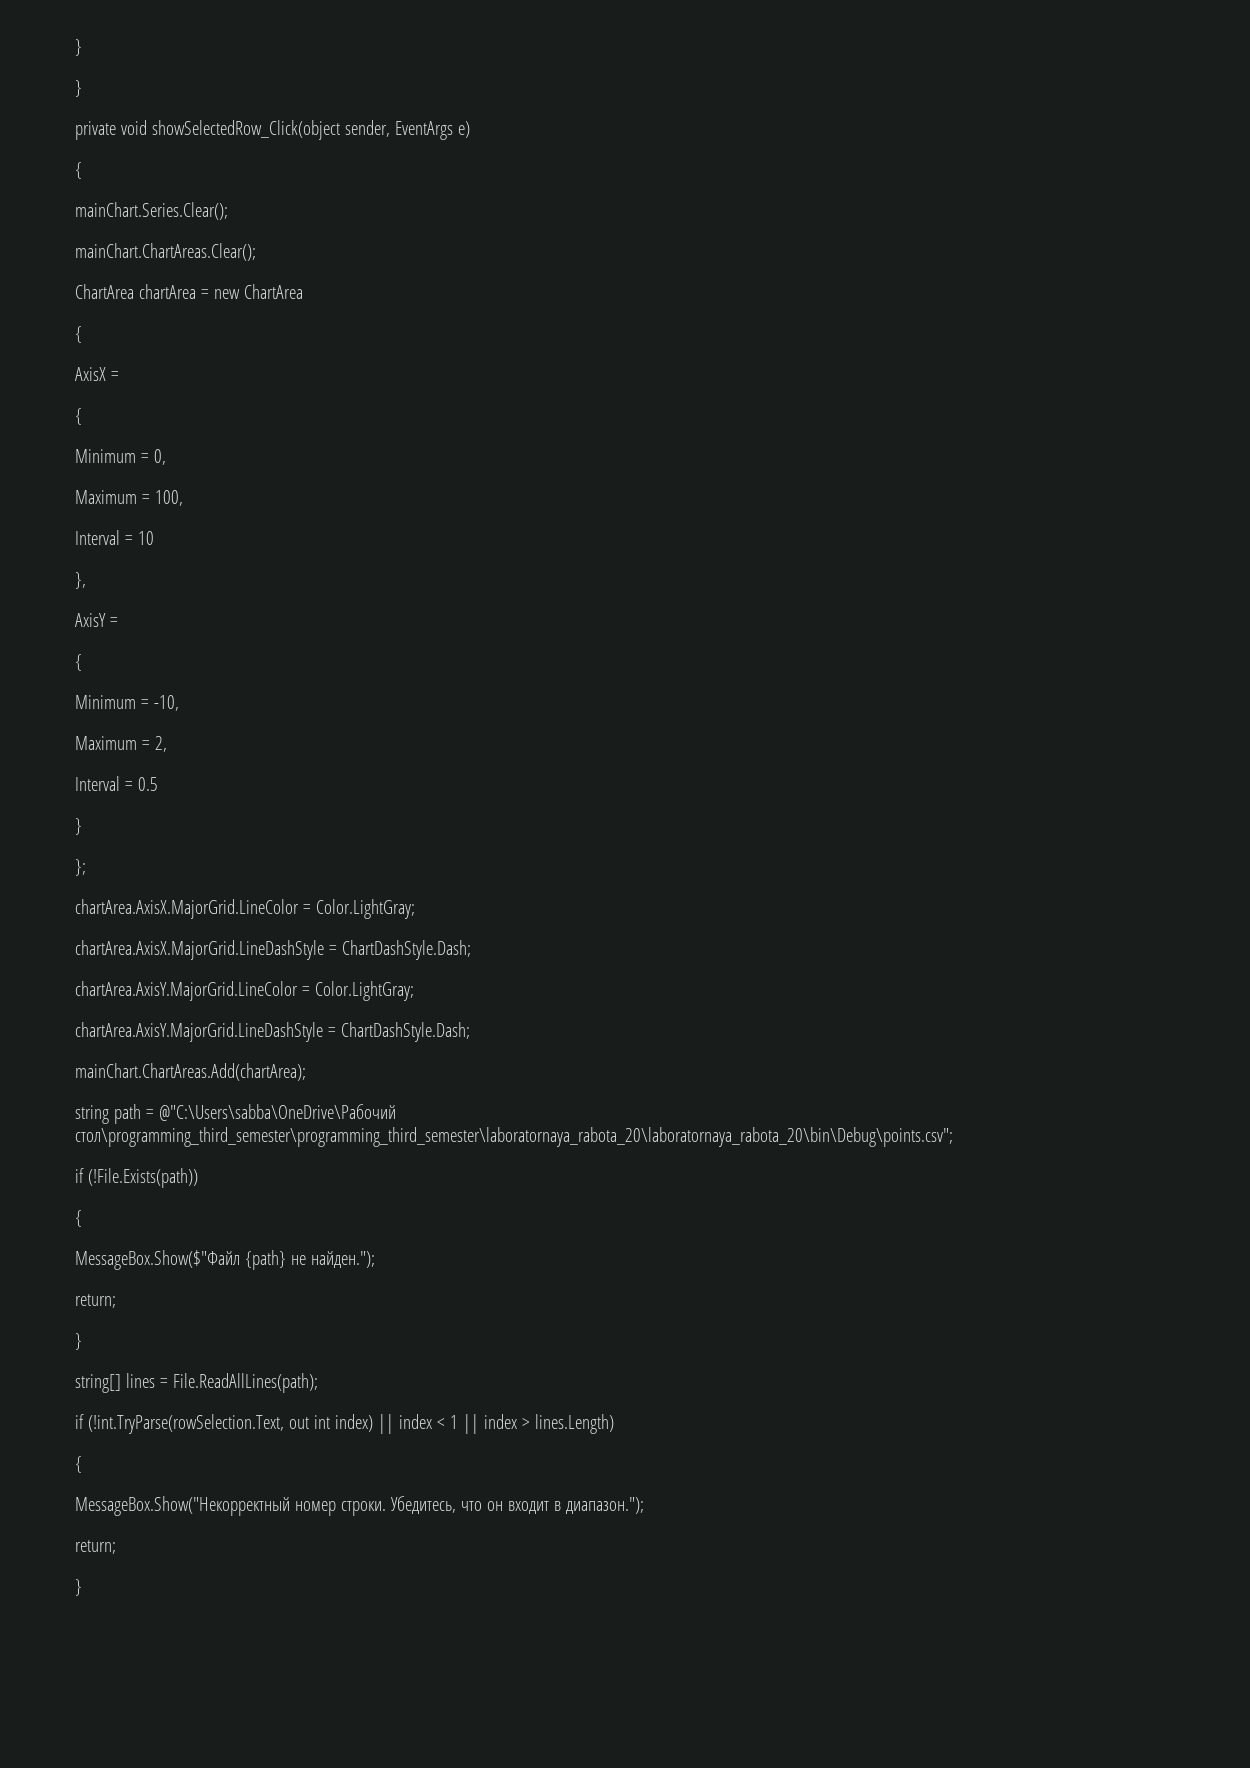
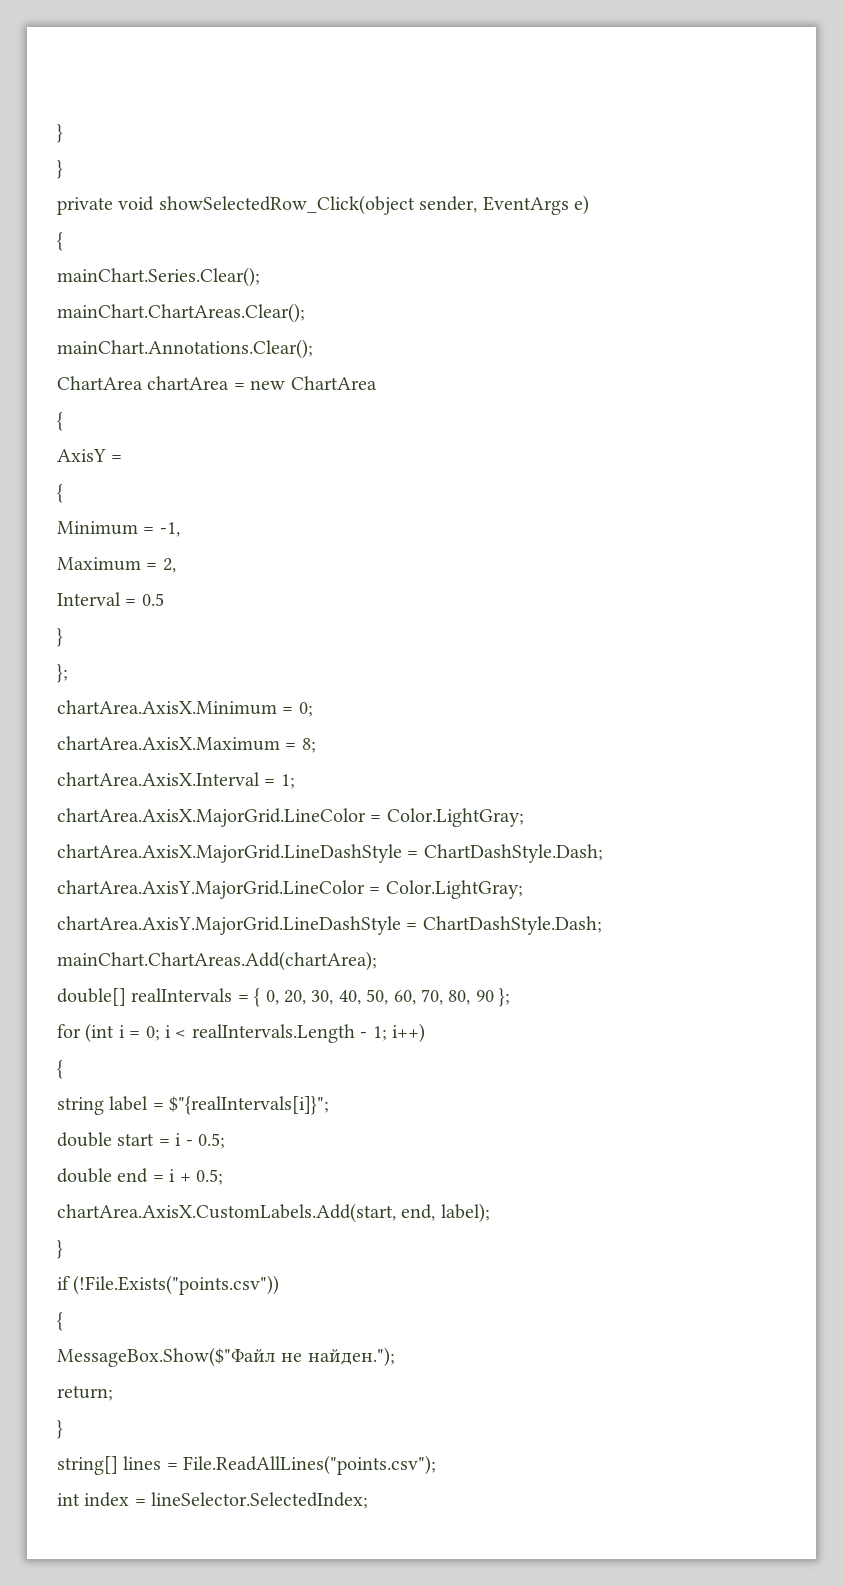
+ mainChart.Annotations.Clear();
- AxisX =
- {
- Minimum = 0,
- Maximum = 100,
- Interval = 10
- },
- Minimum = -10,
+ Minimum = -1,
+ chartArea.AxisX.Minimum = 0;
+ chartArea.AxisX.Maximum = 8;
+ chartArea.AxisX.Interval = 1;
- string path = @"C:\Users\sabba\OneDrive\Рабочий стол\programming_third_semester\programming_third_semester\laboratornaya_rabota_20\laboratornaya_rabota_20\bin\Debug\points.csv";
- if (!File.Exists(path))
+ double[] realIntervals = { 0, 20, 30, 40, 50, 60, 70, 80, 90 };
+ for (int i = 0; i < realIntervals.Length - 1; i++)
+ {
+ string label = $"{realIntervals[i]}";
+ double start = i - 0.5;
+ double end = i + 0.5;
+ chartArea.AxisX.CustomLabels.Add(start, end, label);
+ }
+ if (!File.Exists("points.csv"))
- MessageBox.Show($"Файл {path} не найден.");
+ MessageBox.Show($"Файл не найден.");
- string[] lines = File.ReadAllLines(path);
- if (!int.TryParse(rowSelection.Text, out int index) || index < 1 || index > lines.Length)
- {
- MessageBox.Show("Некорректный номер строки. Убедитесь, что он входит в диапазон.");
- return;
- }
+ string[] lines = File.ReadAllLines("points.csv");
+ int index = lineSelector.SelectedIndex;

